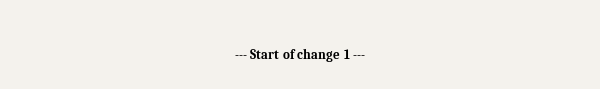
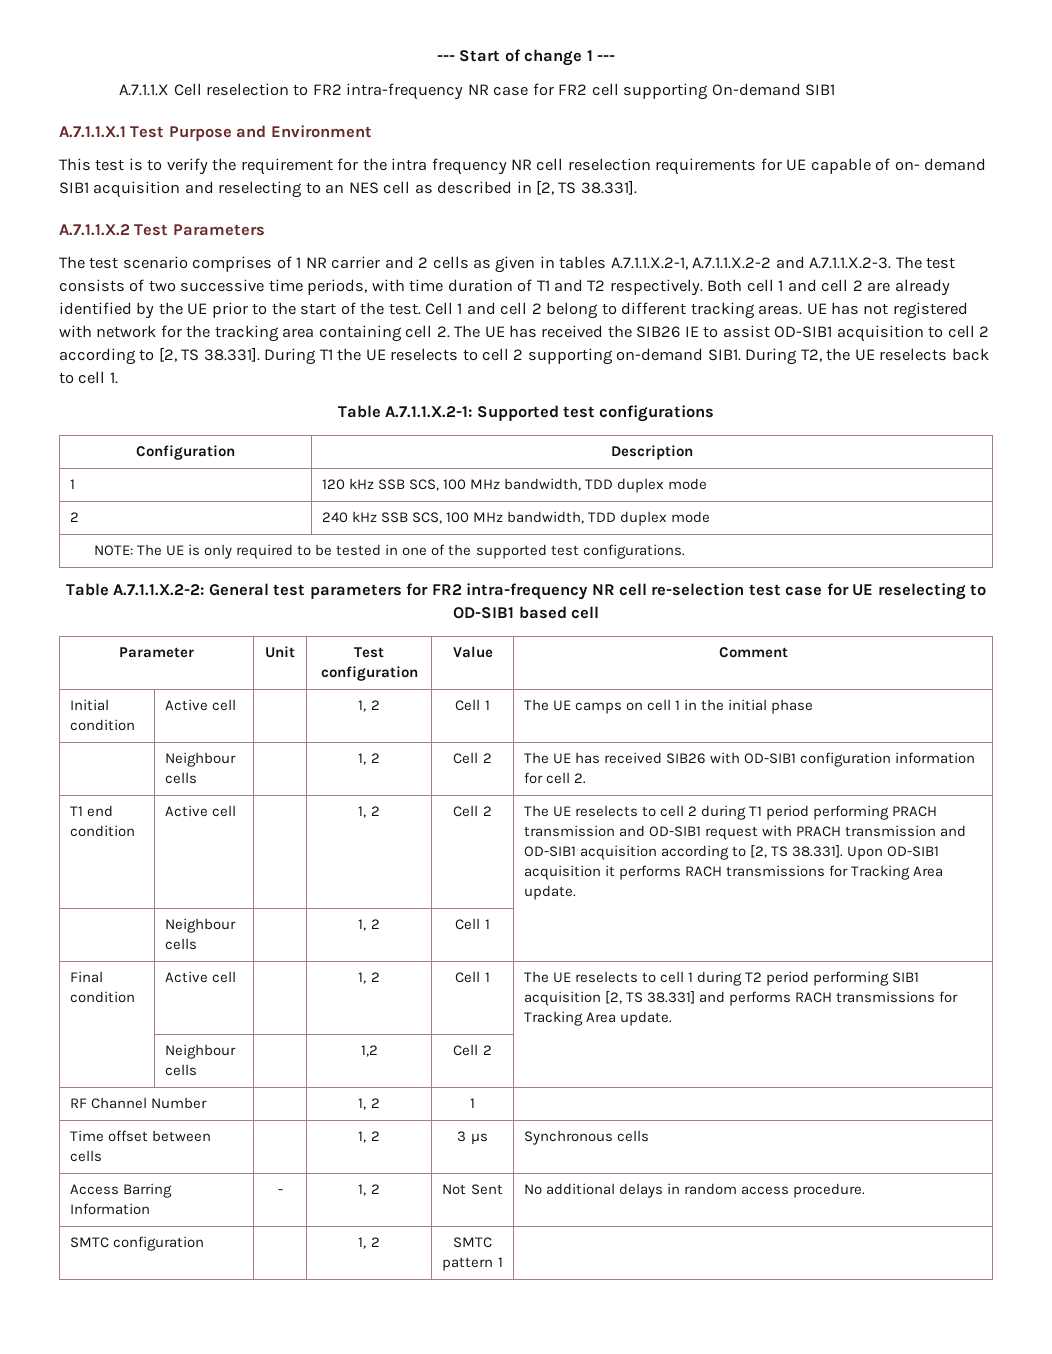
+ A.7.1.1.X Cell reselection to FR2 intra-frequency NR case for FR2 cell supporting On-demand SIB1
+ A.7.1.1.X.1 Test Purpose and Environment
+ This test is to verify the requirement for the intra frequency NR cell reselection requirements for UE capable of on- demand SIB1 acquisition and reselecting to an NES cell as described in [2, TS 38.331].
+ A.7.1.1.X.2 Test Parameters
+ The test scenario comprises of 1 NR carrier and 2 cells as given in tables A.7.1.1.X.2-1, A.7.1.1.X.2-2 and A.7.1.1.X.2-3. The test consists of two successive time periods, with time duration of T1 and T2 respectively. Both cell 1 and cell 2 are already identified by the UE prior to the start of the test. Cell 1 and cell 2 belong to different tracking areas. UE has not registered with network for the tracking area containing cell 2. The UE has received the SIB26 IE to assist OD-SIB1 acquisition to cell 2 according to [2, TS 38.331]. During T1 the UE reselects to cell 2 supporting on-demand SIB1. During T2, the UE reselects back to cell 1.
+ Table A.7.1.1.X.2-1: Supported test configurations
+ Configuration | Description
+ 1 | 120 kHz SSB SCS, 100 MHz bandwidth, TDD duplex mode
+ 2 | 240 kHz SSB SCS, 100 MHz bandwidth, TDD duplex mode
+ NOTE: The UE is only required to be tested in one of the supported test configurations.
+ Table A.7.1.1.X.2-2: General test parameters for FR2 intra-frequency NR cell re-selection test case for UE reselecting to OD-SIB1 based cell
+ Parameter | Unit | Test configuration | Value | Comment
+ Initial condition | Active cell | | 1, 2 | Cell 1 | The UE camps on cell 1 in the initial phase
+ | Neighbour cells | | 1, 2 | Cell 2 | The UE has received SIB26 with OD-SIB1 configuration information for cell 2.
+ T1 end condition | Active cell | | 1, 2 | Cell 2 | The UE reselects to cell 2 during T1 period performing PRACH transmission and OD-SIB1 request with PRACH transmission and OD-SIB1 acquisition according to [2, TS 38.331]. Upon OD-SIB1 acquisition it performs RACH transmissions for Tracking Area update.
+ | Neighbour cells | | 1, 2 | Cell 1 |
+ Final condition | Active cell | | 1, 2 | Cell 1 | The UE reselects to cell 1 during T2 period performing SIB1 acquisition [2, TS 38.331] and performs RACH transmissions for Tracking Area update.
+ | Neighbour cells | | 1,2 | Cell 2 |
+ RF Channel Number | | 1, 2 | 1 |
+ Time offset between cells | | 1, 2 | 3 μs | Synchronous cells
+ Access Barring Information | - | 1, 2 | Not Sent | No additional delays in random access procedure.
+ SMTC configuration | | 1, 2 | SMTC pattern 1 |

